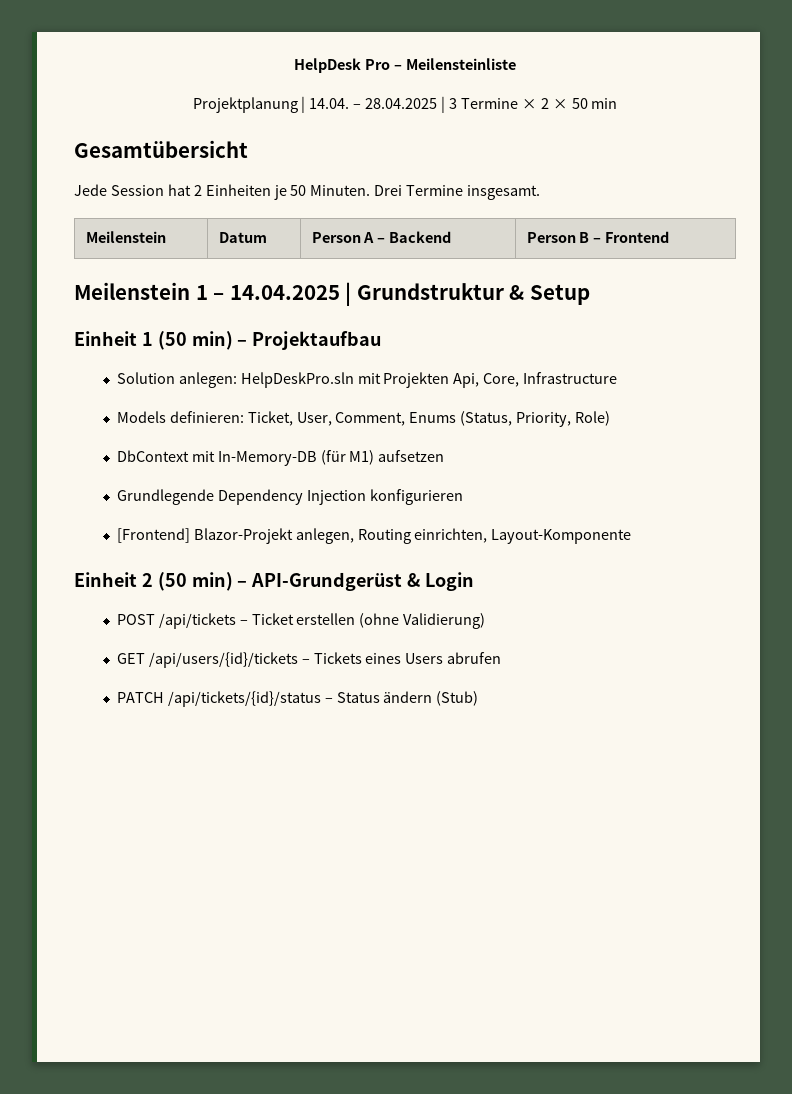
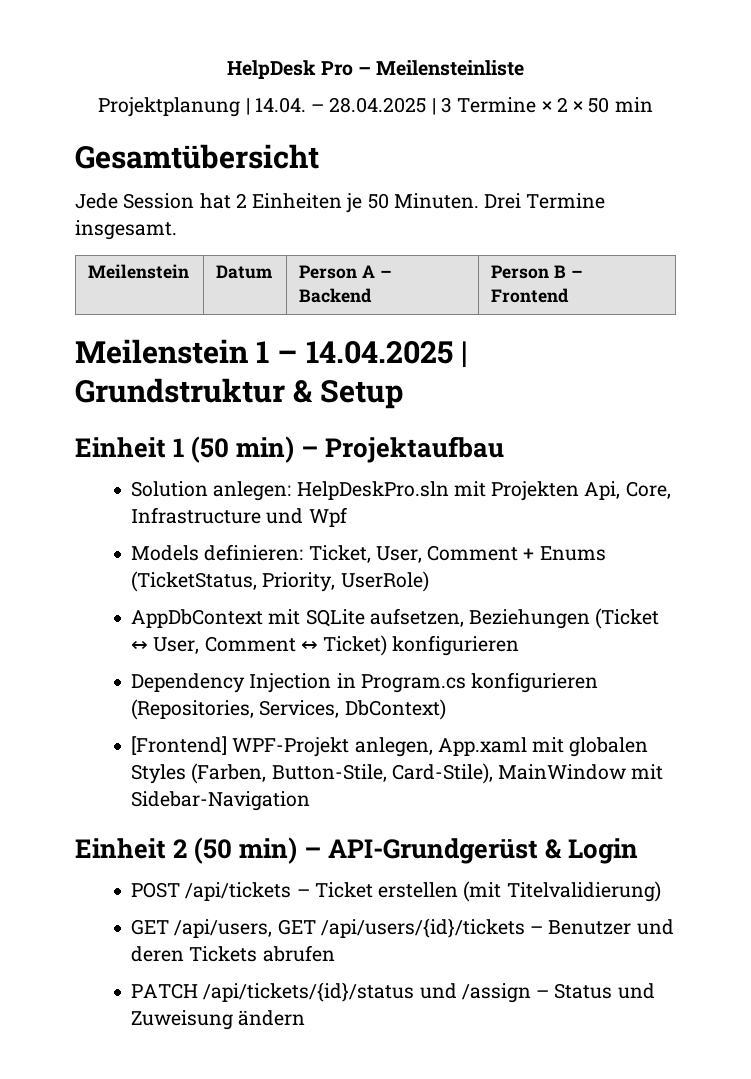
- Solution anlegen: HelpDeskPro.sln mit Projekten Api, Core, Infrastructure
+ Solution anlegen: HelpDeskPro.sln mit Projekten Api, Core, Infrastructure und Wpf
- Models definieren: Ticket, User, Comment, Enums (Status, Priority, Role)
- DbContext mit In-Memory-DB (für M1) aufsetzen
- Grundlegende Dependency Injection konfigurieren
- [Frontend] Blazor-Projekt anlegen, Routing einrichten, Layout-Komponente
+ Models definieren: Ticket, User, Comment + Enums (TicketStatus, Priority, UserRole)
+ AppDbContext mit SQLite aufsetzen, Beziehungen (Ticket ↔ User, Comment ↔ Ticket) konfigurieren
+ Dependency Injection in Program.cs konfigurieren (Repositories, Services, DbContext)
+ [Frontend] WPF-Projekt anlegen, App.xaml mit globalen Styles (Farben, Button-Stile, Card-Stile), MainWindow mit Sidebar-Navigation
- POST /api/tickets – Ticket erstellen (ohne Validierung)
- GET /api/users/{id}/tickets – Tickets eines Users abrufen
- PATCH /api/tickets/{id}/status – Status ändern (Stub)
+ POST /api/tickets – Ticket erstellen (mit Titelvalidierung)
+ GET /api/users, GET /api/users/{id}/tickets – Benutzer und deren Tickets abrufen
+ PATCH /api/tickets/{id}/status und /assign – Status und Zuweisung ändern

